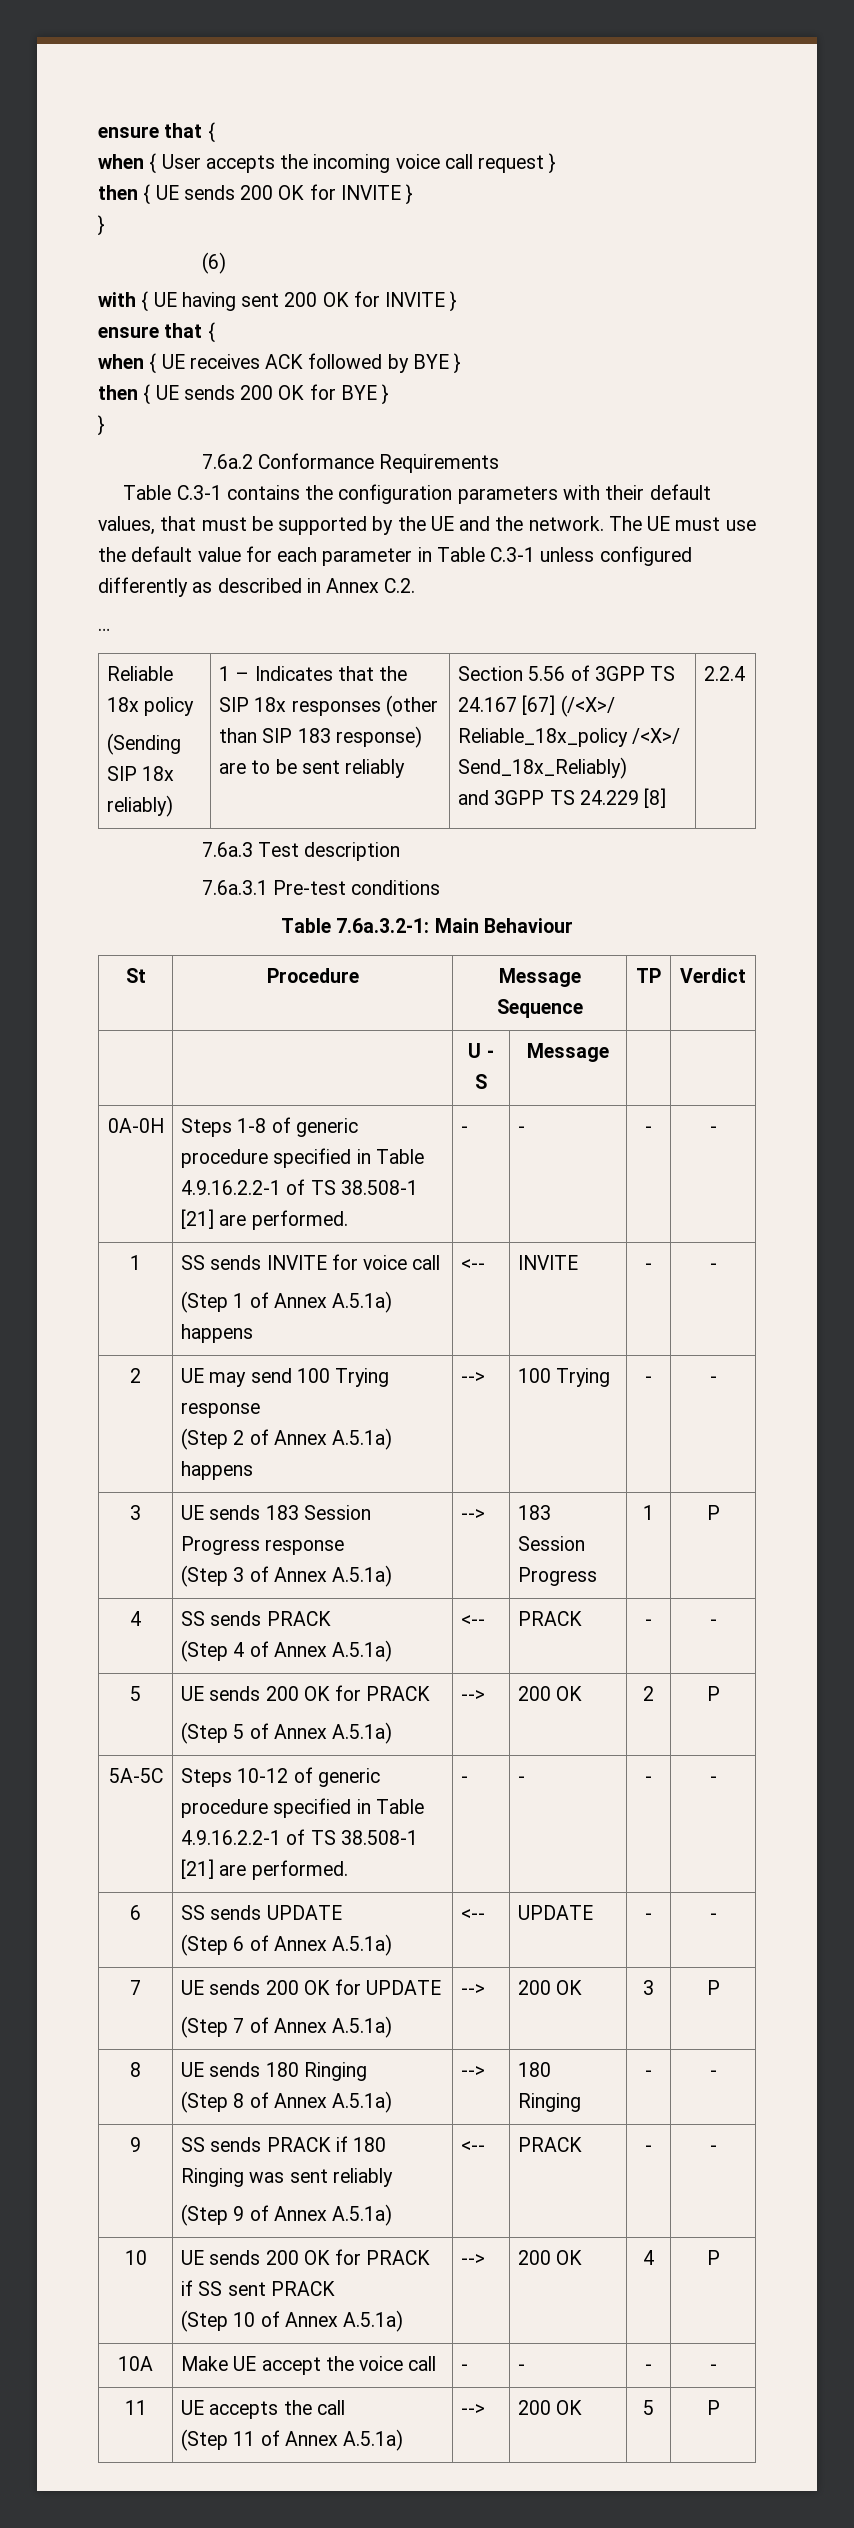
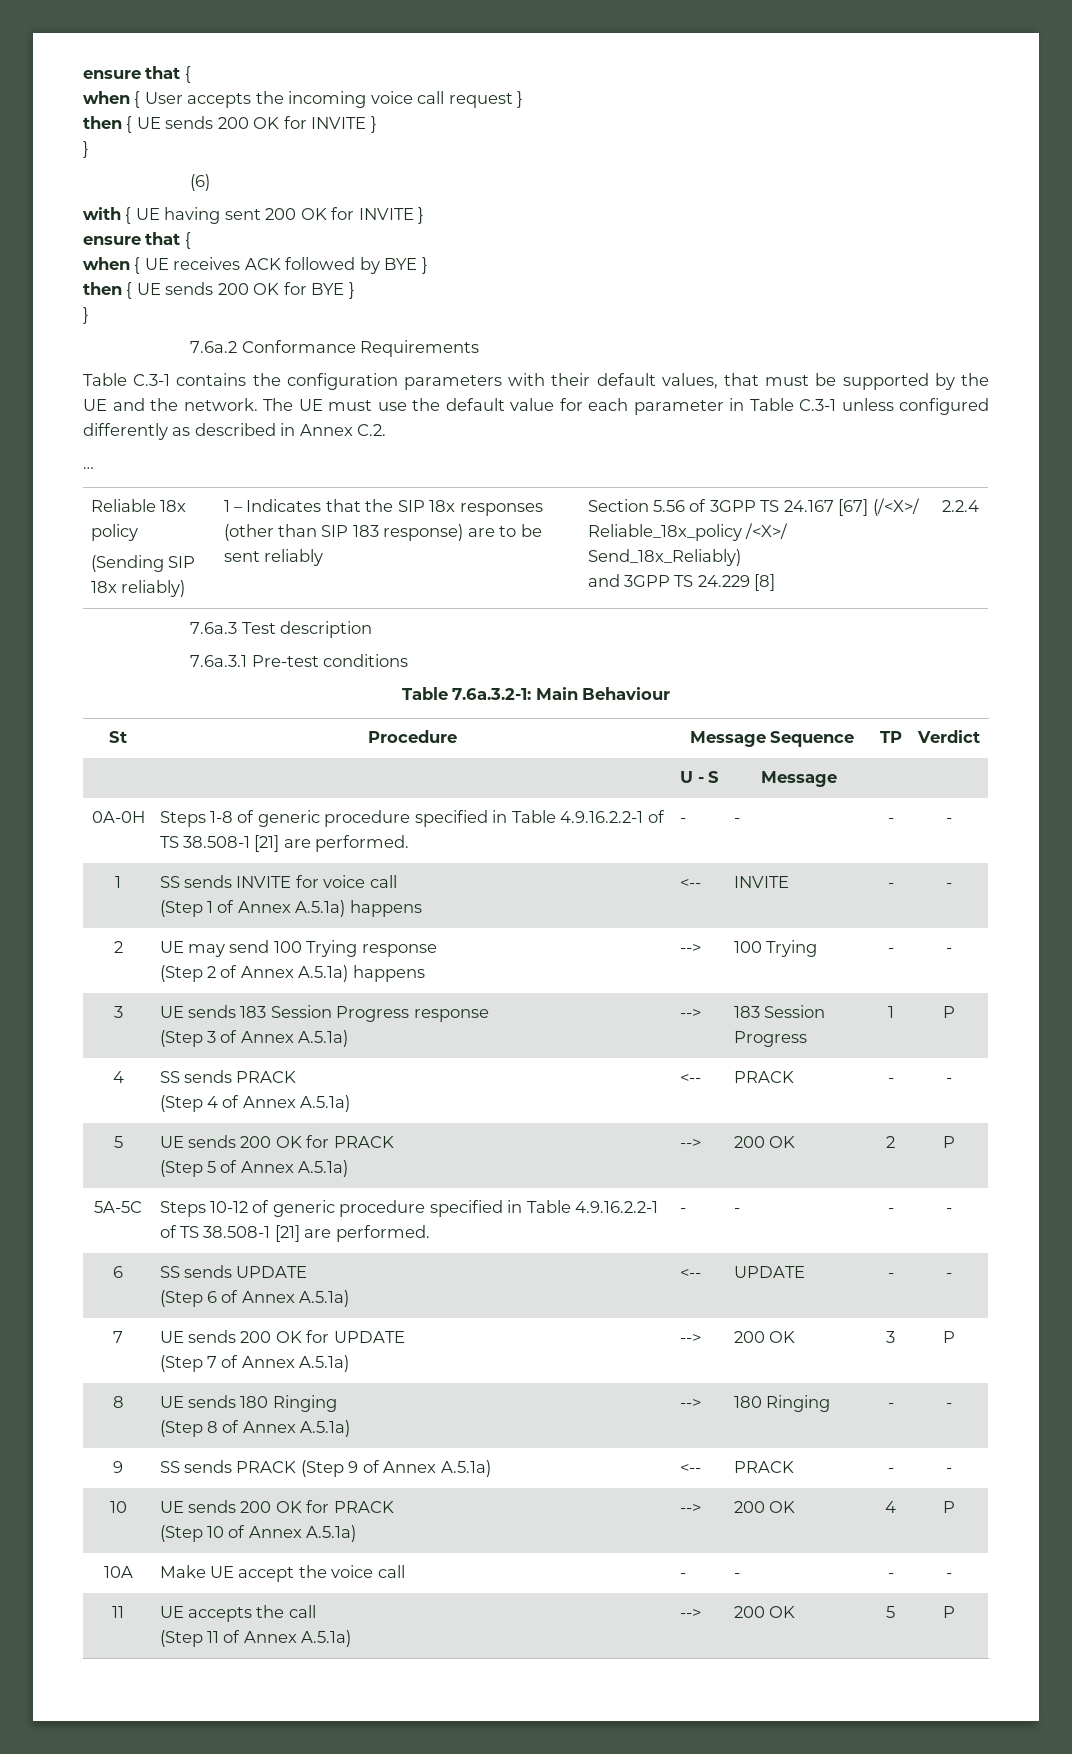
- 9 | SS sends PRACK if 180 Ringing was sent reliably
- (Step 9 of Annex A.5.1a) | <-- | PRACK | - | -
+ 9 | SS sends PRACK (Step 9 of Annex A.5.1a) | <-- | PRACK | - | -
- 10 | UE sends 200 OK for PRACK if SS sent PRACK
+ 10 | UE sends 200 OK for PRACK

